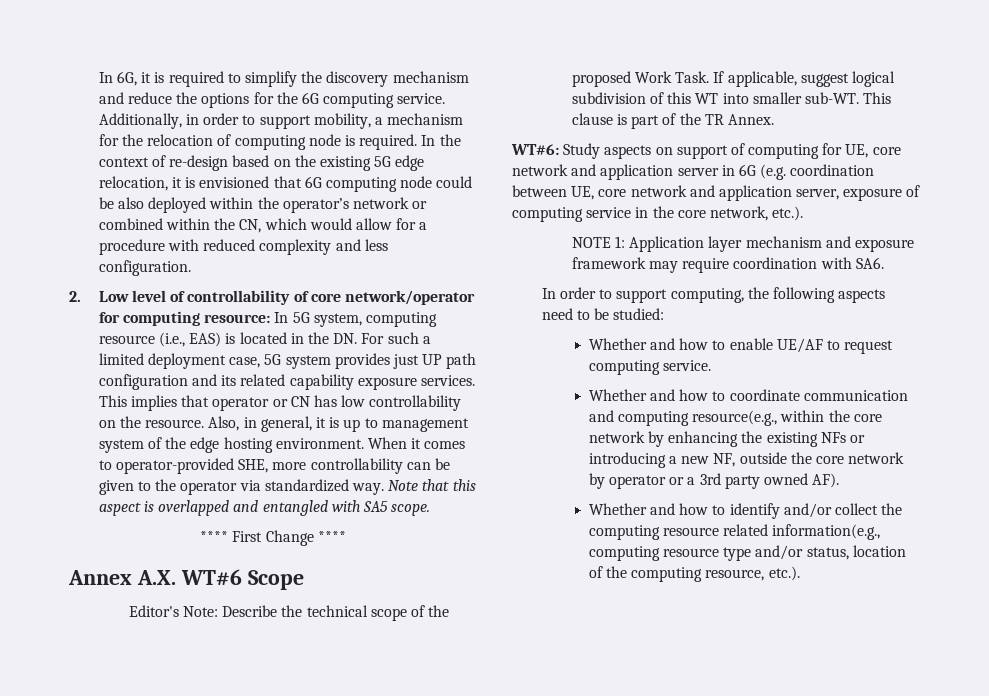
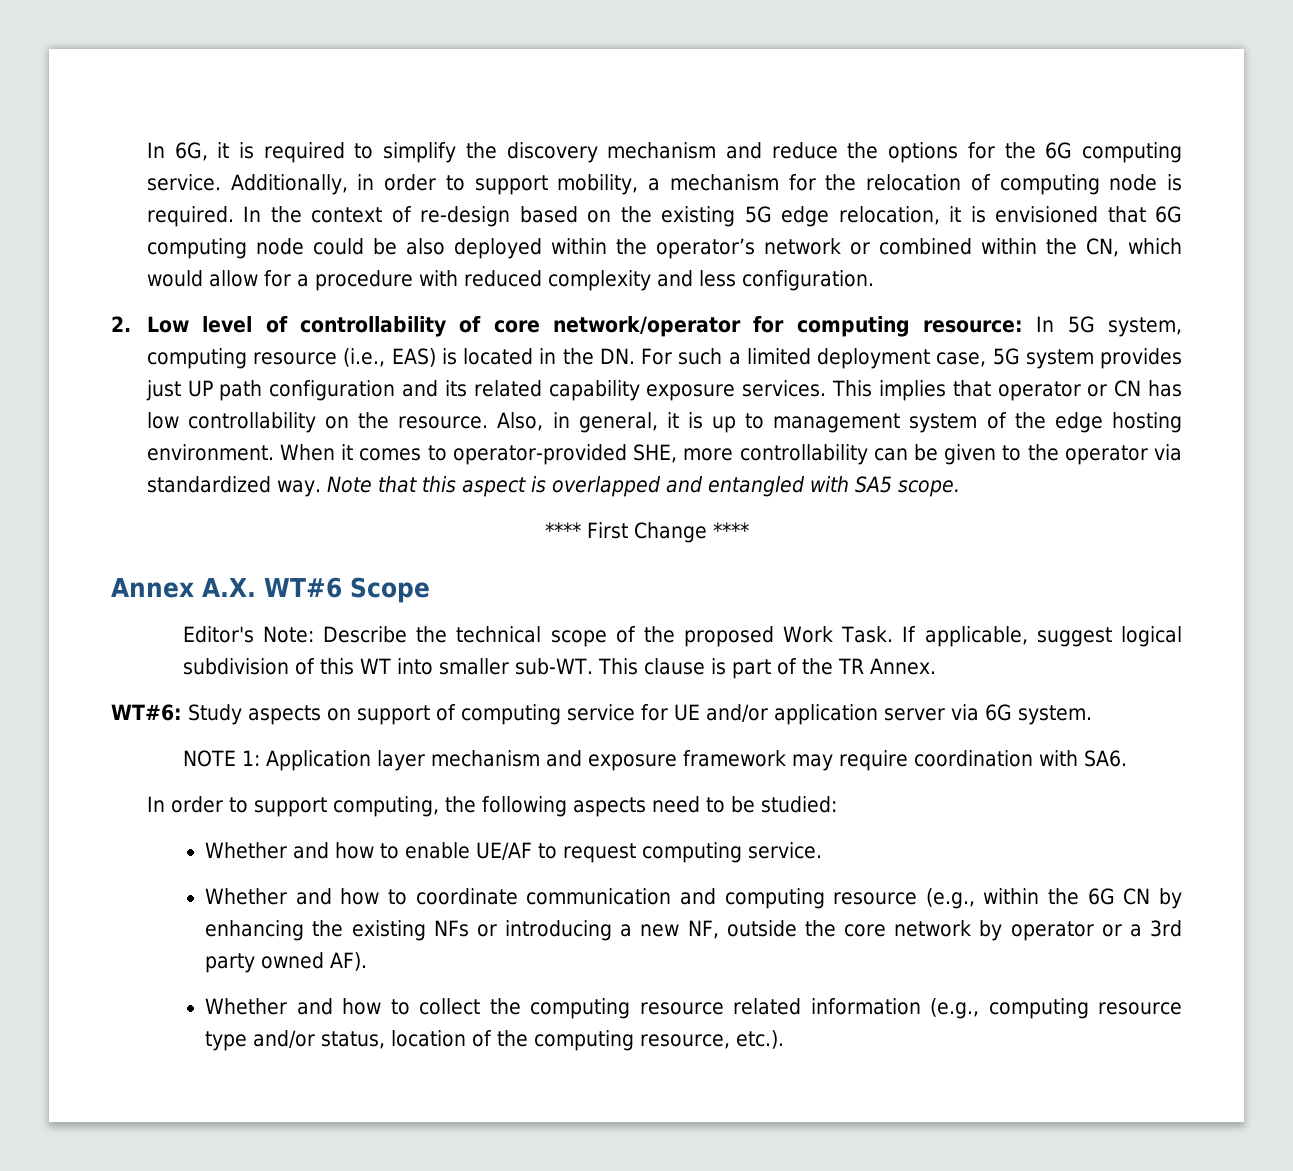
- WT#6: Study aspects on support of computing for UE, core network and application server in 6G (e.g. coordination between UE, core network and application server, exposure of computing service in the core network, etc.).
+ WT#6: Study aspects on support of computing service for UE and/or application server via 6G system.
- Whether and how to coordinate communication and computing resource(e.g., within the core network by enhancing the existing NFs or introducing a new NF, outside the core network by operator or a 3rd party owned AF).
+ Whether and how to coordinate communication and computing resource (e.g., within the 6G CN by enhancing the existing NFs or introducing a new NF, outside the core network by operator or a 3rd party owned AF).
- Whether and how to identify and/or collect the computing resource related information(e.g., computing resource type and/or status, location of the computing resource, etc.).
+ Whether and how to collect the computing resource related information (e.g., computing resource type and/or status, location of the computing resource, etc.).

